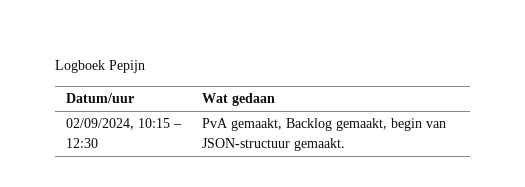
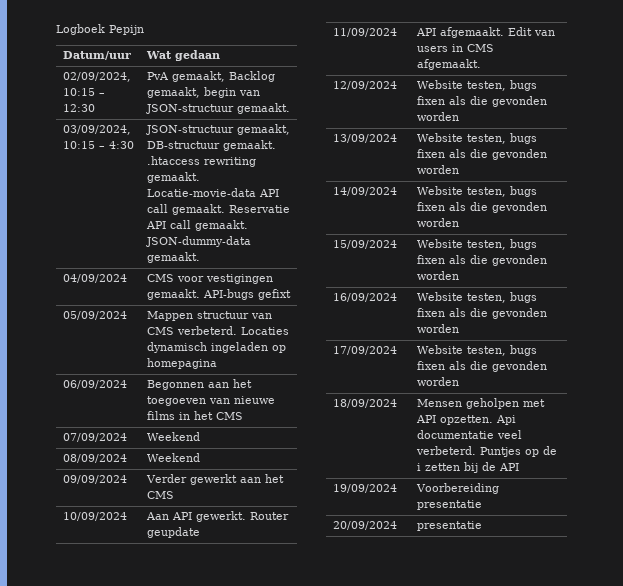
+ 03/09/2024, 10:15 – 4:30 | JSON-structuur gemaakt, DB-structuur gemaakt. .htaccess rewriting gemaakt. Locatie-movie-data API call gemaakt. Reservatie API call gemaakt. JSON-dummy-data gemaakt.
+ 04/09/2024 | CMS voor vestigingen gemaakt. API-bugs gefixt
+ 05/09/2024 | Mappen structuur van CMS verbeterd. Locaties dynamisch ingeladen op homepagina
+ 06/09/2024 | Begonnen aan het toegoeven van nieuwe films in het CMS
+ 07/09/2024 | Weekend
+ 08/09/2024 | Weekend
+ 09/09/2024 | Verder gewerkt aan het CMS
+ 10/09/2024 | Aan API gewerkt. Router geupdate
+ 11/09/2024 | API afgemaakt. Edit van users in CMS afgemaakt.
+ 12/09/2024 | Website testen, bugs fixen als die gevonden worden
+ 13/09/2024 | Website testen, bugs fixen als die gevonden worden
+ 14/09/2024 | Website testen, bugs fixen als die gevonden worden
+ 15/09/2024 | Website testen, bugs fixen als die gevonden worden
+ 16/09/2024 | Website testen, bugs fixen als die gevonden worden
+ 17/09/2024 | Website testen, bugs fixen als die gevonden worden
+ 18/09/2024 | Mensen geholpen met API opzetten. Api documentatie veel verbeterd. Puntjes op de i zetten bij de API
+ 19/09/2024 | Voorbereiding presentatie
+ 20/09/2024 | presentatie

